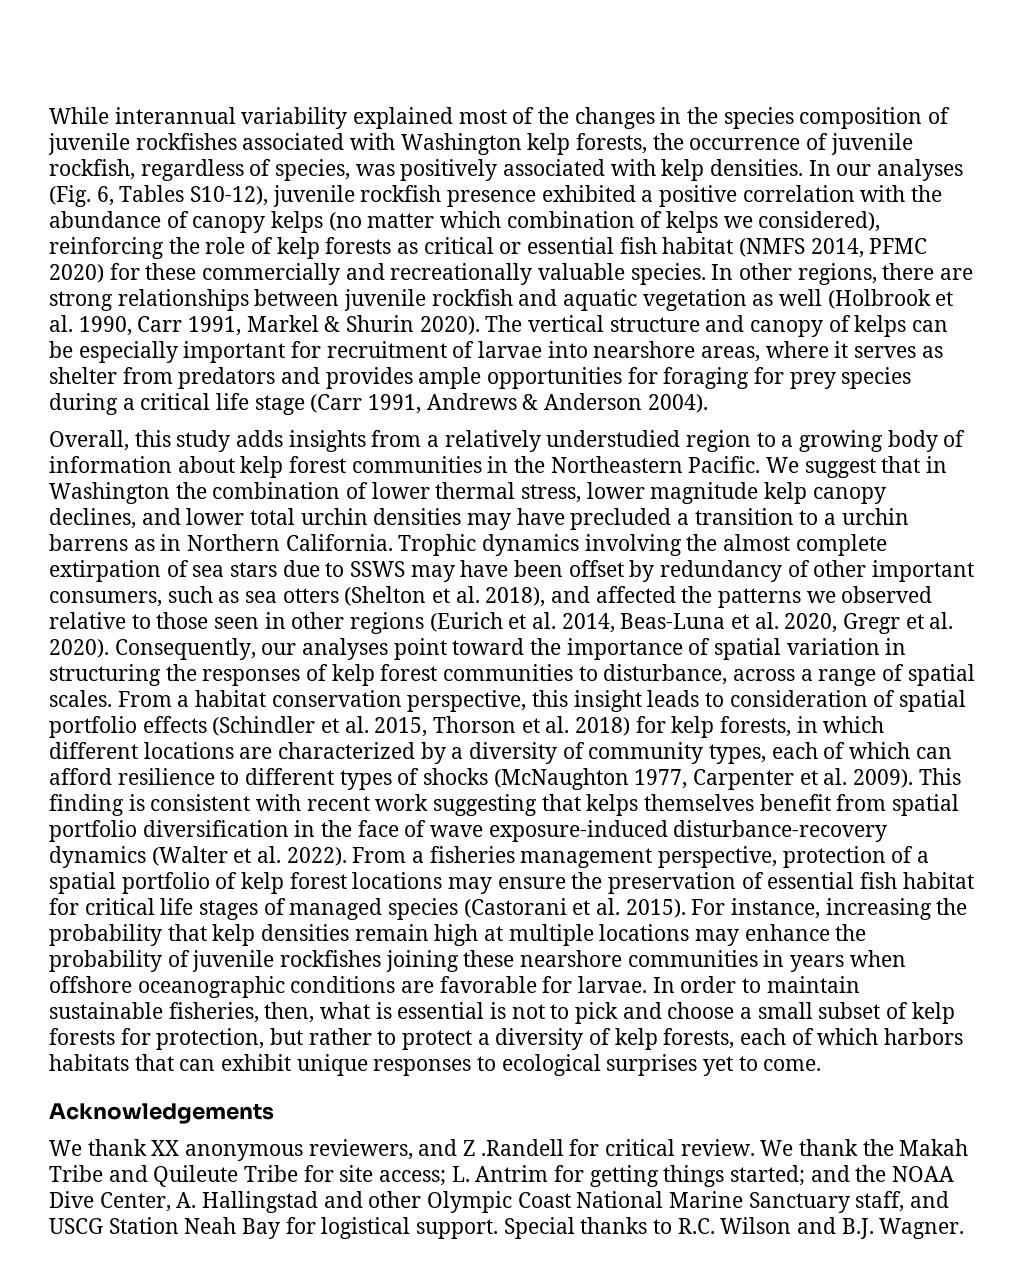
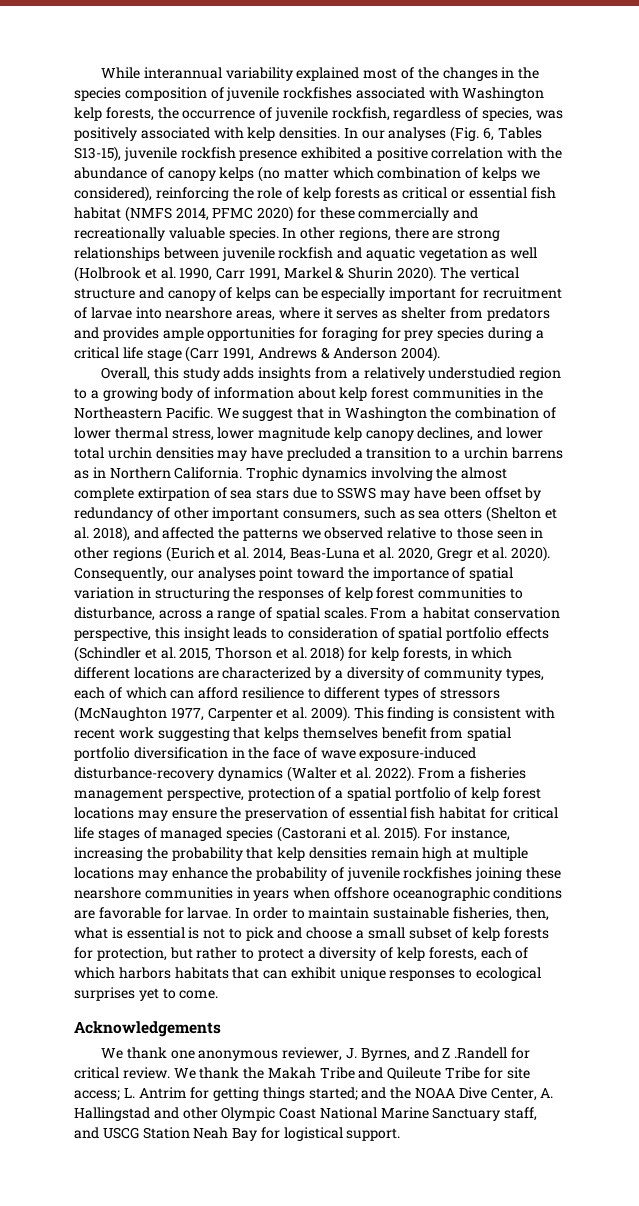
- In our analyses (Fig. 6, Tables S10-12), juvenile rockfish presence exhibited a positive correlation with the abundance of canopy kelps (no matter which combination of kelps we considered), reinforcing the role of kelp forests as critical or essential fish habitat (NMFS 2014, PFMC 2020) for these commercially and recreationally valuable species.
+ In our analyses (Fig. 6, Tables S13-15), juvenile rockfish presence exhibited a positive correlation with the abundance of canopy kelps (no matter which combination of kelps we considered), reinforcing the role of kelp forests as critical or essential fish habitat (NMFS 2014, PFMC 2020) for these commercially and recreationally valuable species.
- From a habitat conservation perspective, this insight leads to consideration of spatial portfolio effects (Schindler et al. 2015, Thorson et al. 2018) for kelp forests, in which different locations are characterized by a diversity of community types, each of which can afford resilience to different types of shocks (McNaughton 1977, Carpenter et al. 2009).
+ From a habitat conservation perspective, this insight leads to consideration of spatial portfolio effects (Schindler et al. 2015, Thorson et al. 2018) for kelp forests, in which different locations are characterized by a diversity of community types, each of which can afford resilience to different types of stressors (McNaughton 1977, Carpenter et al. 2009).
- We thank XX anonymous reviewers, and Z .Randell for critical review.
+ We thank one anonymous reviewer, J. Byrnes, and Z .Randell for critical review.
- Special thanks to R.C. Wilson and B.J. Wagner.

